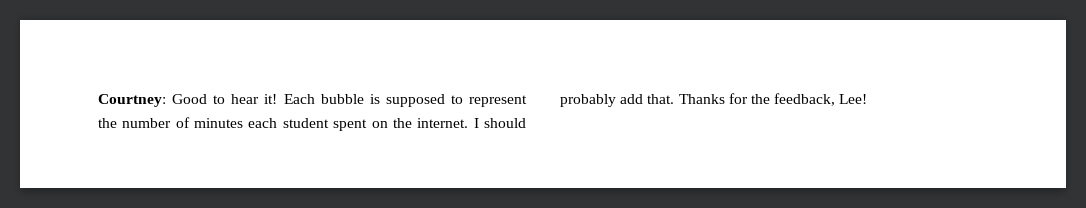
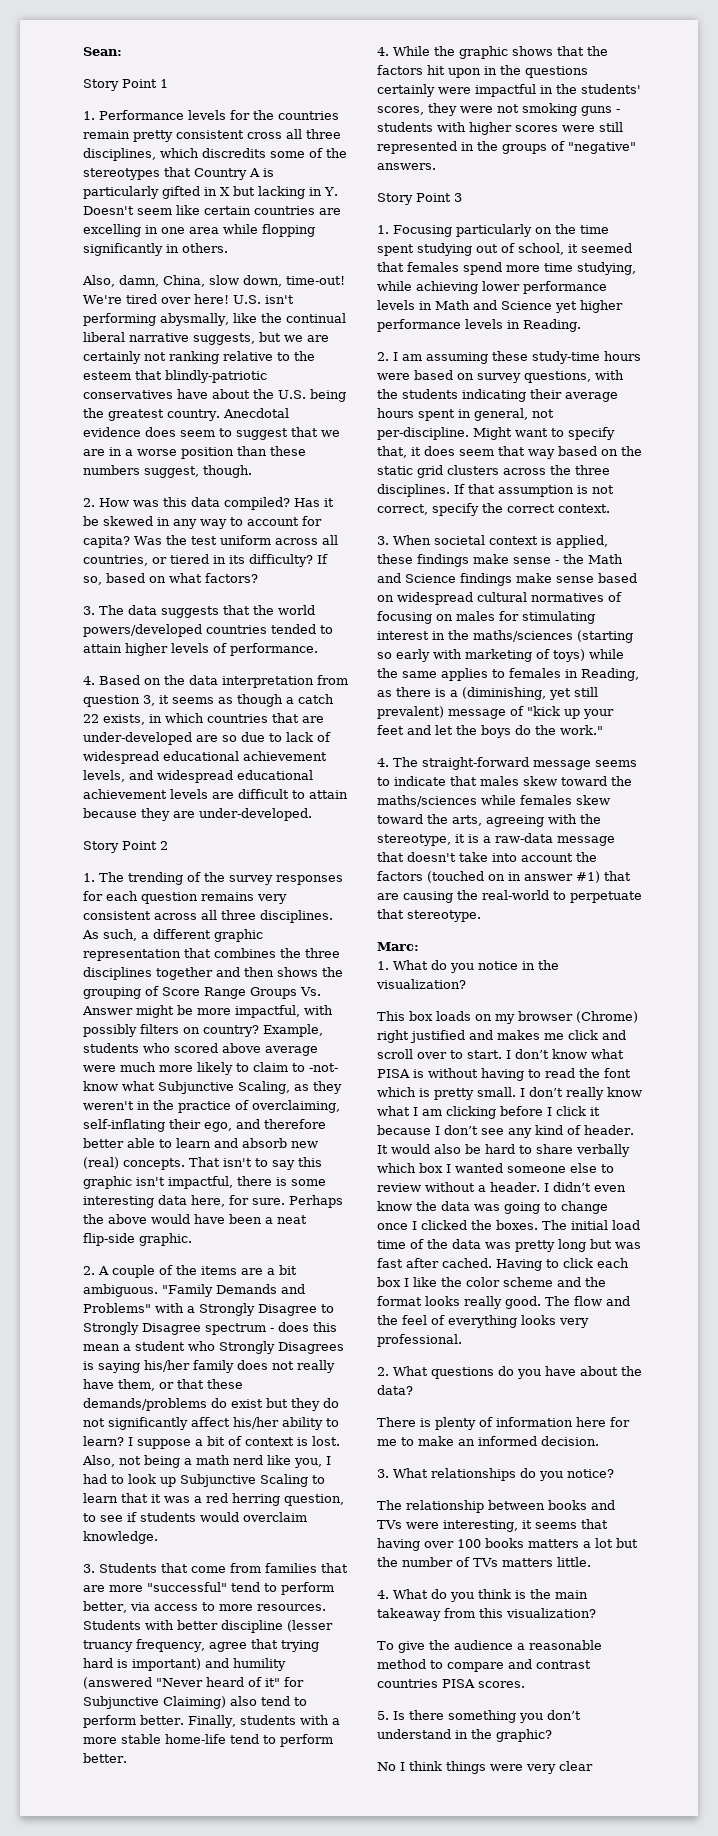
- Courtney: Good to hear it! Each bubble is supposed to represent the number of minutes each student spent on the internet. I should probably add that. Thanks for the feedback, Lee!
+ Sean:
+ Story Point 1
+ 1. Performance levels for the countries remain pretty consistent cross all three disciplines, which discredits some of the stereotypes that Country A is particularly gifted in X but lacking in Y. Doesn't seem like certain countries are excelling in one area while flopping significantly in others.
+ Also, damn, China, slow down, time-out! We're tired over here! U.S. isn't performing abysmally, like the continual liberal narrative suggests, but we are certainly not ranking relative to the esteem that blindly-patriotic conservatives have about the U.S. being the greatest country. Anecdotal evidence does seem to suggest that we are in a worse position than these numbers suggest, though.
+ 2. How was this data compiled? Has it be skewed in any way to account for capita? Was the test uniform across all countries, or tiered in its difficulty? If so, based on what factors?
+ 3. The data suggests that the world powers/developed countries tended to attain higher levels of performance.
+ 4. Based on the data interpretation from question 3, it seems as though a catch 22 exists, in which countries that are under-developed are so due to lack of widespread educational achievement levels, and widespread educational achievement levels are difficult to attain because they are under-developed.
+ Story Point 2
+ 1. The trending of the survey responses for each question remains very consistent across all three disciplines. As such, a different graphic representation that combines the three disciplines together and then shows the grouping of Score Range Groups Vs. Answer might be more impactful, with possibly filters on country? Example, students who scored above average were much more likely to claim to -not- know what Subjunctive Scaling, as they weren't in the practice of overclaiming, self-inflating their ego, and therefore better able to learn and absorb new (real) concepts. That isn't to say this graphic isn't impactful, there is some interesting data here, for sure. Perhaps the above would have been a neat flip-side graphic.
+ 2. A couple of the items are a bit ambiguous. "Family Demands and Problems" with a Strongly Disagree to Strongly Disagree spectrum - does this mean a student who Strongly Disagrees is saying his/her family does not really have them, or that these demands/problems do exist but they do not significantly affect his/her ability to learn? I suppose a bit of context is lost. Also, not being a math nerd like you, I had to look up Subjunctive Scaling to learn that it was a red herring question, to see if students would overclaim knowledge.
+ 3. Students that come from families that are more "successful" tend to perform better, via access to more resources. Students with better discipline (lesser truancy frequency, agree that trying hard is important) and humility (answered "Never heard of it" for Subjunctive Claiming) also tend to perform better. Finally, students with a more stable home-life tend to perform better.
+ 4. While the graphic shows that the factors hit upon in the questions certainly were impactful in the students' scores, they were not smoking guns - students with higher scores were still represented in the groups of "negative" answers.
+ Story Point 3
+ 1. Focusing particularly on the time spent studying out of school, it seemed that females spend more time studying, while achieving lower performance levels in Math and Science yet higher performance levels in Reading.
+ 2. I am assuming these study-time hours were based on survey questions, with the students indicating their average hours spent in general, not per-discipline. Might want to specify that, it does seem that way based on the static grid clusters across the three disciplines. If that assumption is not correct, specify the correct context.
+ 3. When societal context is applied, these findings make sense - the Math and Science findings make sense based on widespread cultural normatives of focusing on males for stimulating interest in the maths/sciences (starting so early with marketing of toys) while the same applies to females in Reading, as there is a (diminishing, yet still prevalent) message of "kick up your feet and let the boys do the work."
+ 4. The straight-forward message seems to indicate that males skew toward the maths/sciences while females skew toward the arts, agreeing with the stereotype, it is a raw-data message that doesn't take into account the factors (touched on in answer #1) that are causing the real-world to perpetuate that stereotype.
+ Marc:
+ 1. What do you notice in the visualization?
+ This box loads on my browser (Chrome) right justified and makes me click and scroll over to start. I don’t know what PISA is without having to read the font which is pretty small. I don’t really know what I am clicking before I click it because I don’t see any kind of header. It would also be hard to share verbally which box I wanted someone else to review without a header. I didn’t even know the data was going to change once I clicked the boxes. The initial load time of the data was pretty long but was fast after cached. Having to click each box I like the color scheme and the format looks really good. The flow and the feel of everything looks very professional.
+ 2. What questions do you have about the data?
+ There is plenty of information here for me to make an informed decision.
+ 3. What relationships do you notice?
+ The relationship between books and TVs were interesting, it seems that having over 100 books matters a lot but the number of TVs matters little.
+ 4. What do you think is the main takeaway from this visualization?
+ To give the audience a reasonable method to compare and contrast countries PISA scores.
+ 5. Is there something you don’t understand in the graphic?
+ No I think things were very clear

